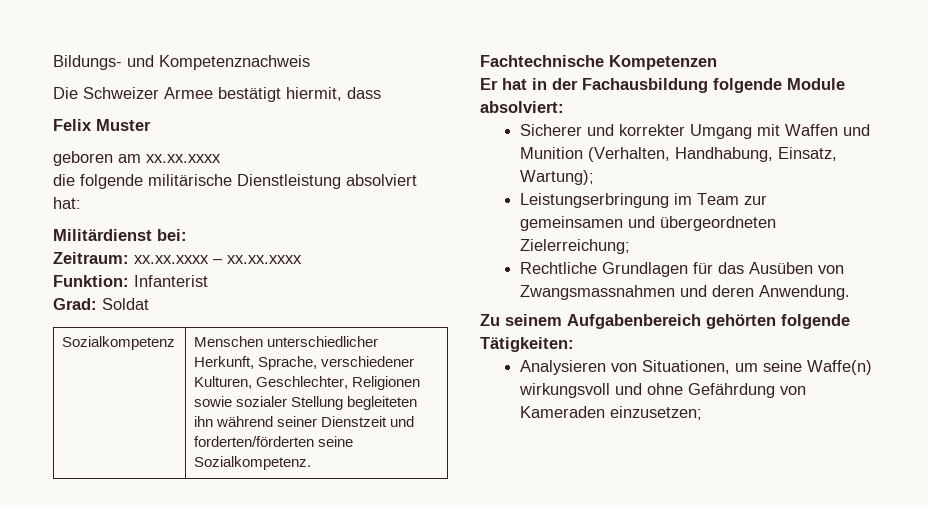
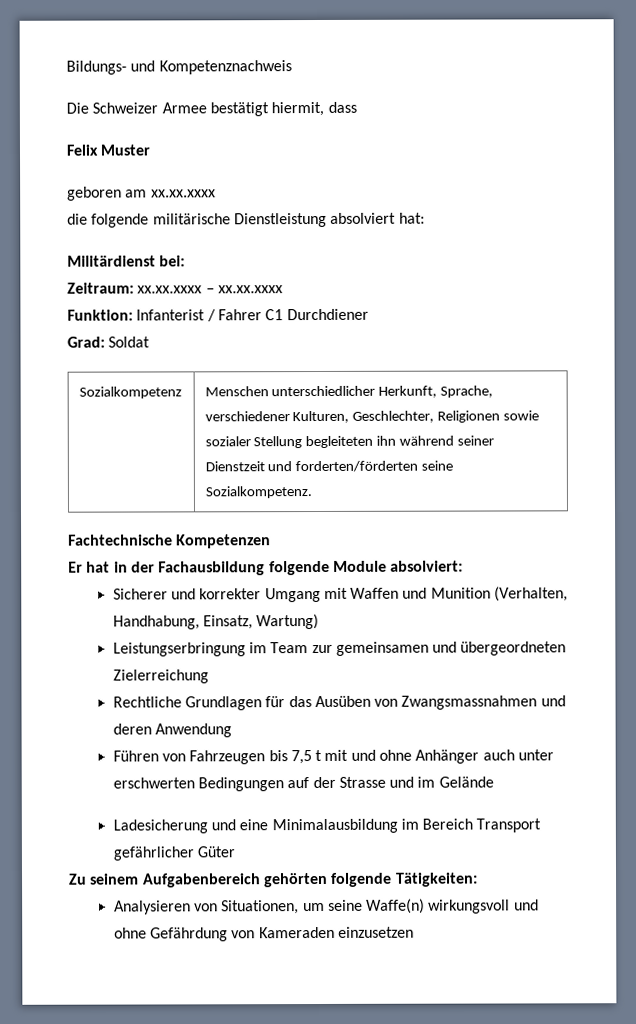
- Funktion: Infanterist
+ Funktion: Infanterist / Fahrer C1 Durchdiener
- Sicherer und korrekter Umgang mit Waffen und Munition (Verhalten, Handhabung, Einsatz, Wartung);
+ Sicherer und korrekter Umgang mit Waffen und Munition (Verhalten, Handhabung, Einsatz, Wartung)
- Leistungserbringung im Team zur gemeinsamen und übergeordneten Zielerreichung;
+ Leistungserbringung im Team zur gemeinsamen und übergeordneten Zielerreichung
- Rechtliche Grundlagen für das Ausüben von Zwangsmassnahmen und deren Anwendung.
+ Rechtliche Grundlagen für das Ausüben von Zwangsmassnahmen und deren Anwendung
+ Führen von Fahrzeugen bis 7,5 t mit und ohne Anhänger auch unter erschwerten Bedingungen auf der Strasse und im Gelände
+ Ladesicherung und eine Minimalausbildung im Bereich Transport gefährlicher Güter
- Analysieren von Situationen, um seine Waffe(n) wirkungsvoll und ohne Gefährdung von Kameraden einzusetzen;
+ Analysieren von Situationen, um seine Waffe(n) wirkungsvoll und ohne Gefährdung von Kameraden einzusetzen

